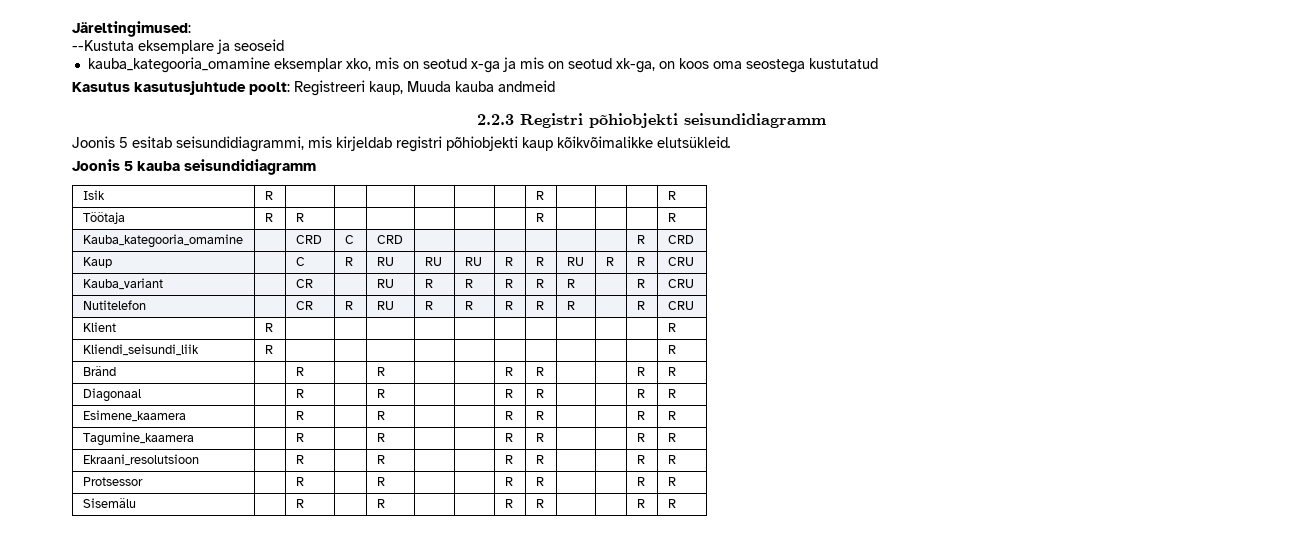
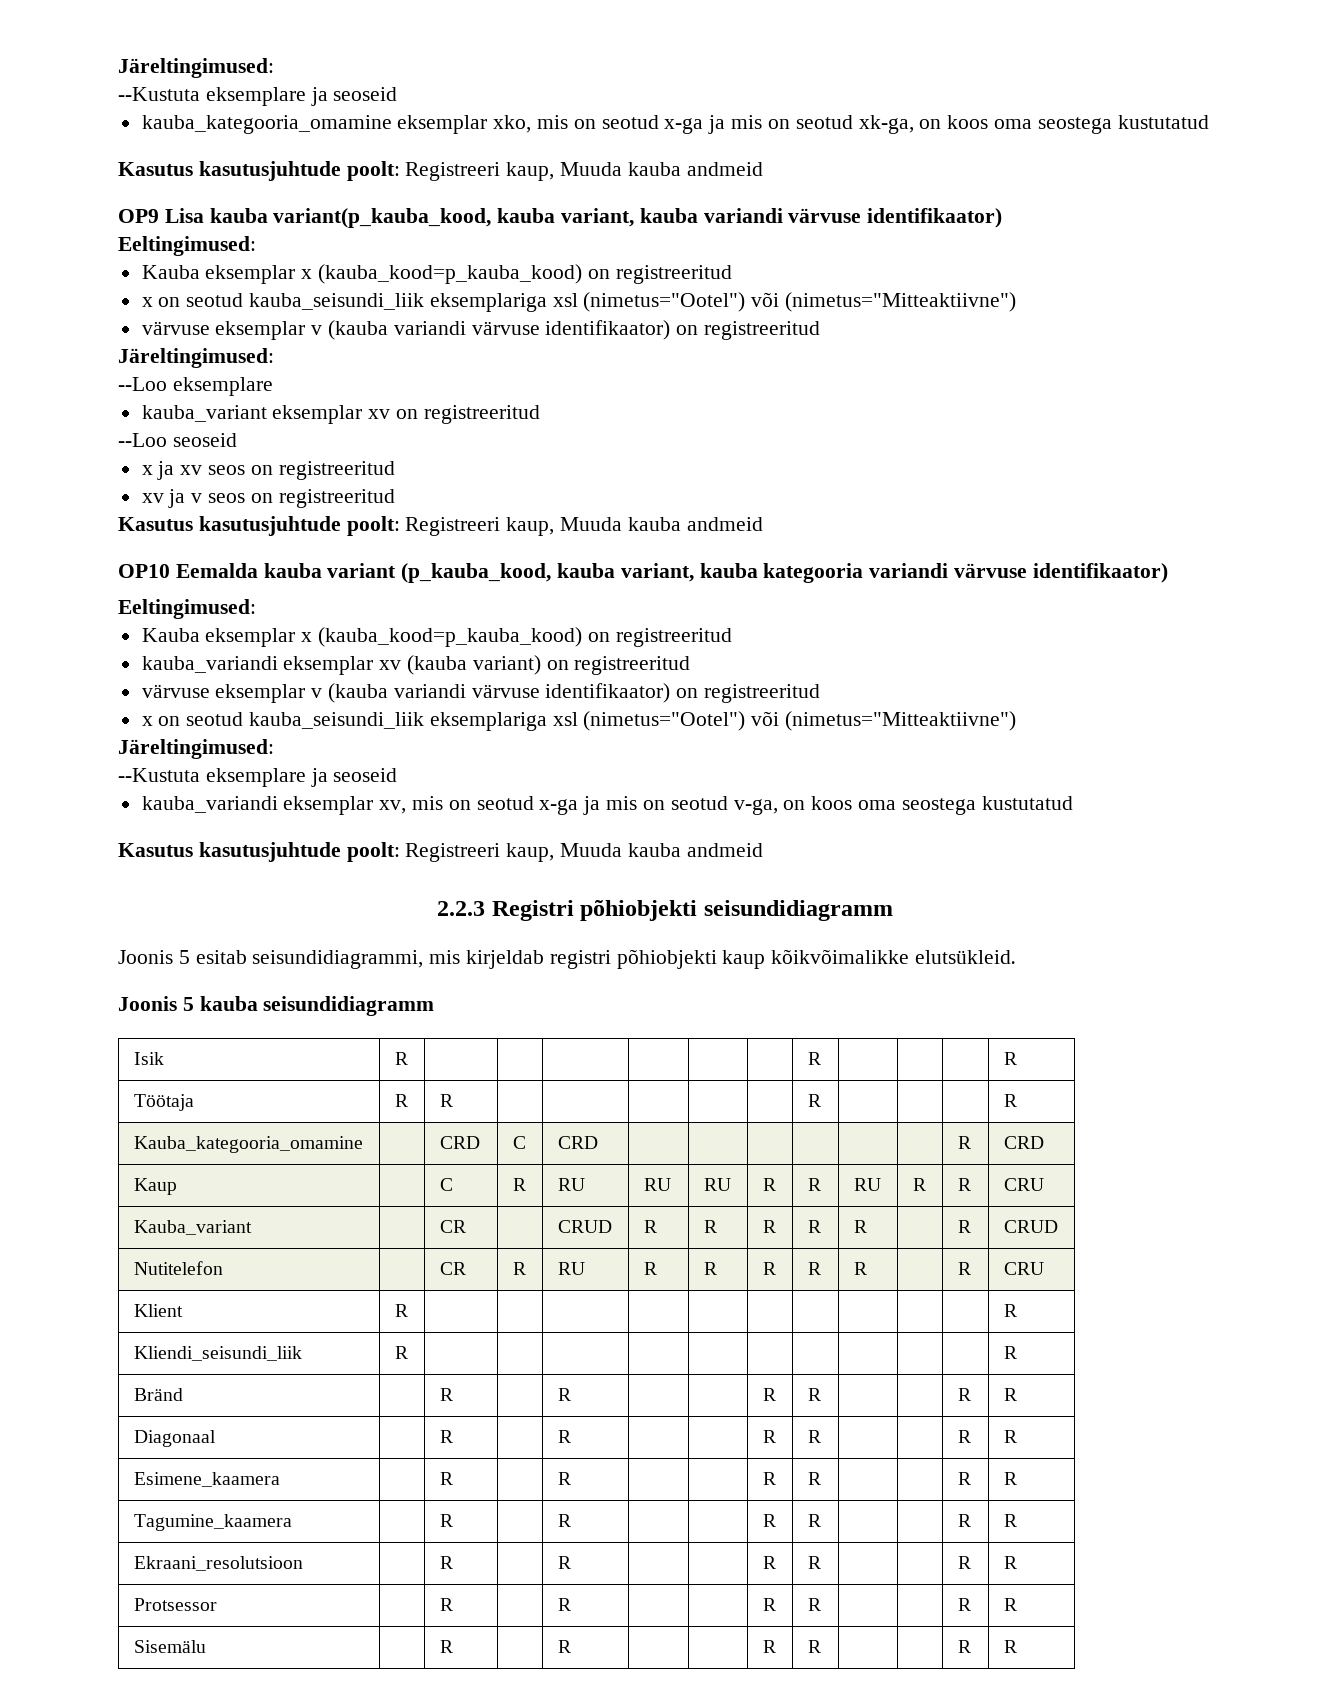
+ OP9 Lisa kauba variant(p_kauba_kood, kauba variant, kauba variandi värvuse identifikaator)
+ Eeltingimused:
+ Kauba eksemplar x (kauba_kood=p_kauba_kood) on registreeritud
+ x on seotud kauba_seisundi_liik eksemplariga xsl (nimetus="Ootel") või (nimetus="Mitteaktiivne")
+ värvuse eksemplar v (kauba variandi värvuse identifikaator) on registreeritud
+ Järeltingimused:
+ --Loo eksemplare
+ kauba_variant eksemplar xv on registreeritud
+ --Loo seoseid
+ x ja xv seos on registreeritud
+ xv ja v seos on registreeritud
+ Kasutus kasutusjuhtude poolt: Registreeri kaup, Muuda kauba andmeid
+ OP10 Eemalda kauba variant (p_kauba_kood, kauba variant, kauba kategooria variandi värvuse identifikaator)
+ Eeltingimused:
+ Kauba eksemplar x (kauba_kood=p_kauba_kood) on registreeritud
+ kauba_variandi eksemplar xv (kauba variant) on registreeritud
+ värvuse eksemplar v (kauba variandi värvuse identifikaator) on registreeritud
+ x on seotud kauba_seisundi_liik eksemplariga xsl (nimetus="Ootel") või (nimetus="Mitteaktiivne")
+ Järeltingimused:
+ --Kustuta eksemplare ja seoseid
+ kauba_variandi eksemplar xv, mis on seotud x-ga ja mis on seotud v-ga, on koos oma seostega kustutatud
+ Kasutus kasutusjuhtude poolt: Registreeri kaup, Muuda kauba andmeid
- Kauba_variant | | CR | | RU | R | R | R | R | R | | R | CRU
+ Kauba_variant | | CR | | CRUD | R | R | R | R | R | | R | CRUD

